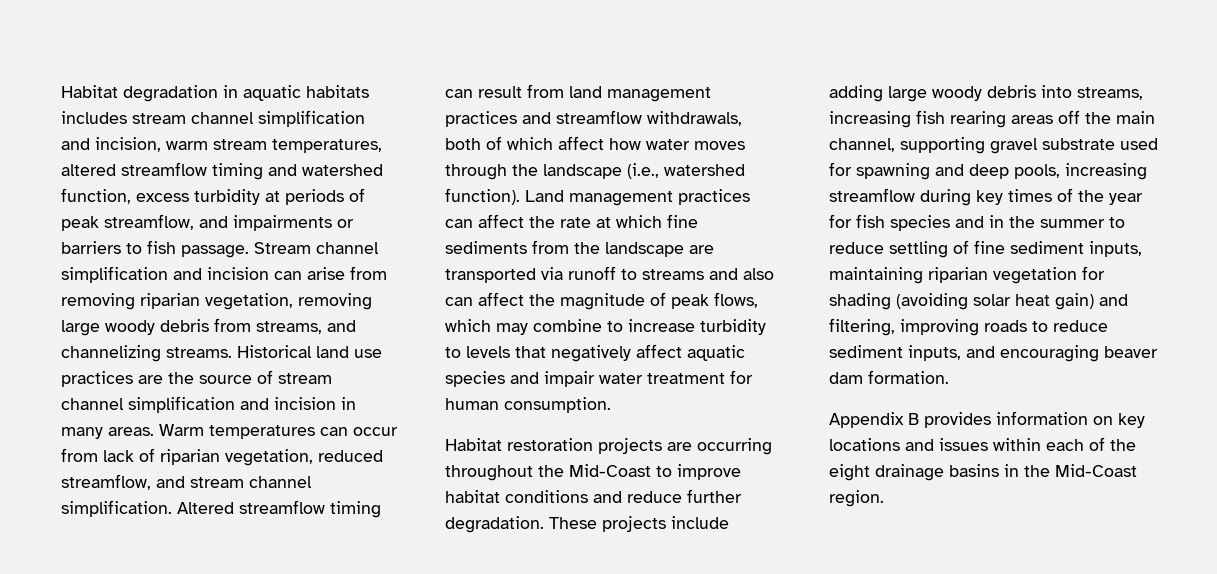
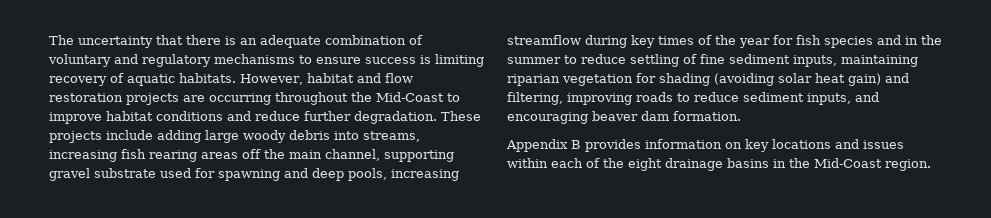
- Habitat degradation in aquatic habitats includes stream channel simplification and incision, warm stream temperatures, altered streamflow timing and watershed function, excess turbidity at periods of peak streamflow, and impairments or barriers to fish passage. Stream channel simplification and incision can arise from removing riparian vegetation, removing large woody debris from streams, and channelizing streams. Historical land use practices are the source of stream channel simplification and incision in many areas. Warm temperatures can occur from lack of riparian vegetation, reduced streamflow, and stream channel simplification. Altered streamflow timing can result from land management practices and streamflow withdrawals, both of which affect how water moves through the landscape (i.e., watershed function). Land management practices can affect the rate at which fine sediments from the landscape are transported via runoff to streams and also can affect the magnitude of peak flows, which may combine to increase turbidity to levels that negatively affect aquatic species and impair water treatment for human consumption.
- Habitat restoration projects are occurring throughout the Mid-Coast to improve habitat conditions and reduce further degradation.
+ The uncertainty that there is an adequate combination of voluntary and regulatory mechanisms to ensure success is limiting recovery of aquatic habitats. However, habitat and flow restoration projects are occurring throughout the Mid-Coast to improve habitat conditions and reduce further degradation.

